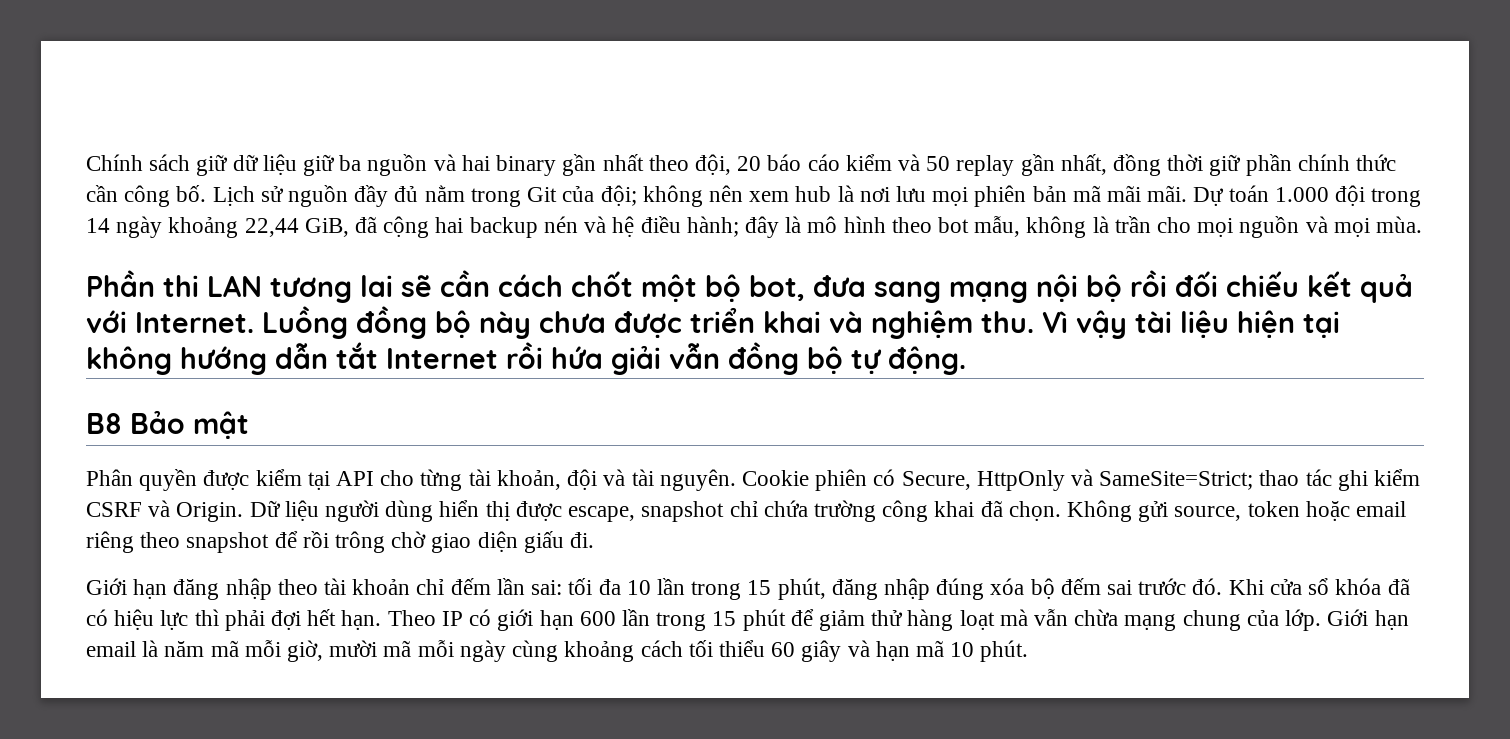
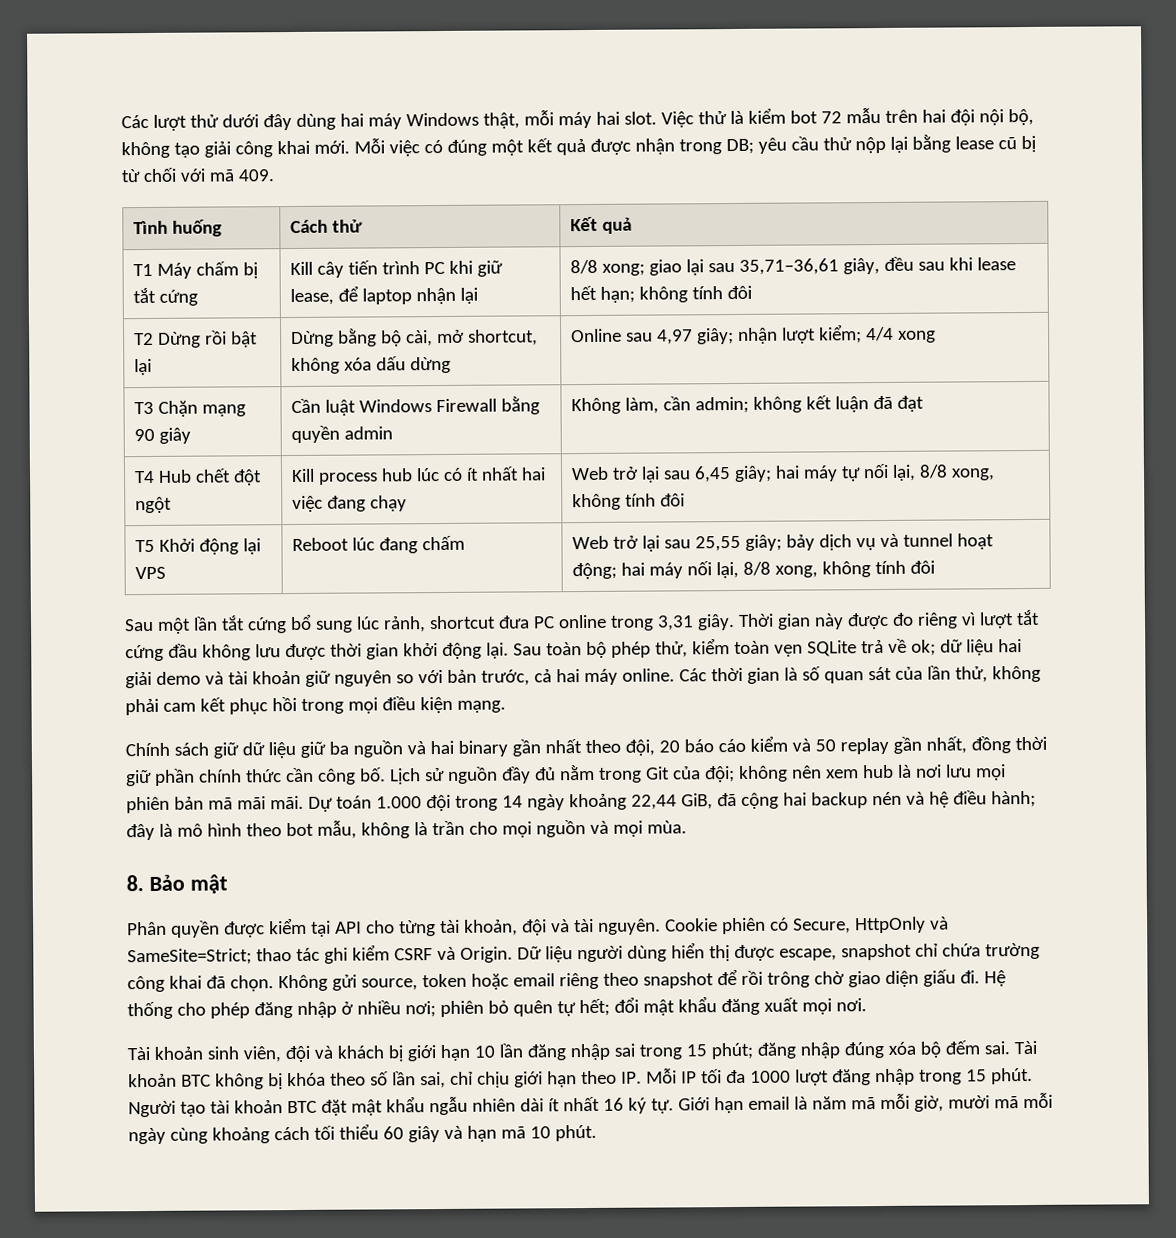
+ Các lượt thử dưới đây dùng hai máy Windows thật, mỗi máy hai slot. Việc thử là kiểm bot 72 mẫu trên hai đội nội bộ, không tạo giải công khai mới. Mỗi việc có đúng một kết quả được nhận trong DB; yêu cầu thử nộp lại bằng lease cũ bị từ chối với mã 409.
+ Tình huống | Cách thử | Kết quả
+ T1 Máy chấm bị tắt cứng | Kill cây tiến trình PC khi giữ lease, để laptop nhận lại | 8/8 xong; giao lại sau 35,71–36,61 giây, đều sau khi lease hết hạn; không tính đôi
+ T2 Dừng rồi bật lại | Dừng bằng bộ cài, mở shortcut, không xóa dấu dừng | Online sau 4,97 giây; nhận lượt kiểm; 4/4 xong
+ T3 Chặn mạng 90 giây | Cần luật Windows Firewall bằng quyền admin | Không làm, cần admin; không kết luận đã đạt
+ T4 Hub chết đột ngột | Kill process hub lúc có ít nhất hai việc đang chạy | Web trở lại sau 6,45 giây; hai máy tự nối lại, 8/8 xong, không tính đôi
+ T5 Khởi động lại VPS | Reboot lúc đang chấm | Web trở lại sau 25,55 giây; bảy dịch vụ và tunnel hoạt động; hai máy nối lại, 8/8 xong, không tính đôi
+ Sau một lần tắt cứng bổ sung lúc rảnh, shortcut đưa PC online trong 3,31 giây. Thời gian này được đo riêng vì lượt tắt cứng đầu không lưu được thời gian khởi động lại. Sau toàn bộ phép thử, kiểm toàn vẹn SQLite trả về ok; dữ liệu hai giải demo và tài khoản giữ nguyên so với bản trước, cả hai máy online. Các thời gian là số quan sát của lần thử, không phải cam kết phục hồi trong mọi điều kiện mạng.
- Phần thi LAN tương lai sẽ cần cách chốt một bộ bot, đưa sang mạng nội bộ rồi đối chiếu kết quả với Internet. Luồng đồng bộ này chưa được triển khai và nghiệm thu. Vì vậy tài liệu hiện tại không hướng dẫn tắt Internet rồi hứa giải vẫn đồng bộ tự động.
- B8 Bảo mật
+ 8. Bảo mật
- Không gửi source, token hoặc email riêng theo snapshot để rồi trông chờ giao diện giấu đi.
- Giới hạn đăng nhập theo tài khoản chỉ đếm lần sai: tối đa 10 lần trong 15 phút, đăng nhập đúng xóa bộ đếm sai trước đó. Khi cửa sổ khóa đã có hiệu lực thì phải đợi hết hạn. Theo IP có giới hạn 600 lần trong 15 phút để giảm thử hàng loạt mà vẫn chừa mạng chung của lớp.
+ Không gửi source, token hoặc email riêng theo snapshot để rồi trông chờ giao diện giấu đi. Hệ thống cho phép đăng nhập ở nhiều nơi; phiên bỏ quên tự hết; đổi mật khẩu đăng xuất mọi nơi.
+ Tài khoản sinh viên, đội và khách bị giới hạn 10 lần đăng nhập sai trong 15 phút; đăng nhập đúng xóa bộ đếm sai. Tài khoản BTC không bị khóa theo số lần sai, chỉ chịu giới hạn theo IP. Mỗi IP tối đa 1000 lượt đăng nhập trong 15 phút. Người tạo tài khoản BTC đặt mật khẩu ngẫu nhiên dài ít nhất 16 ký tự.

